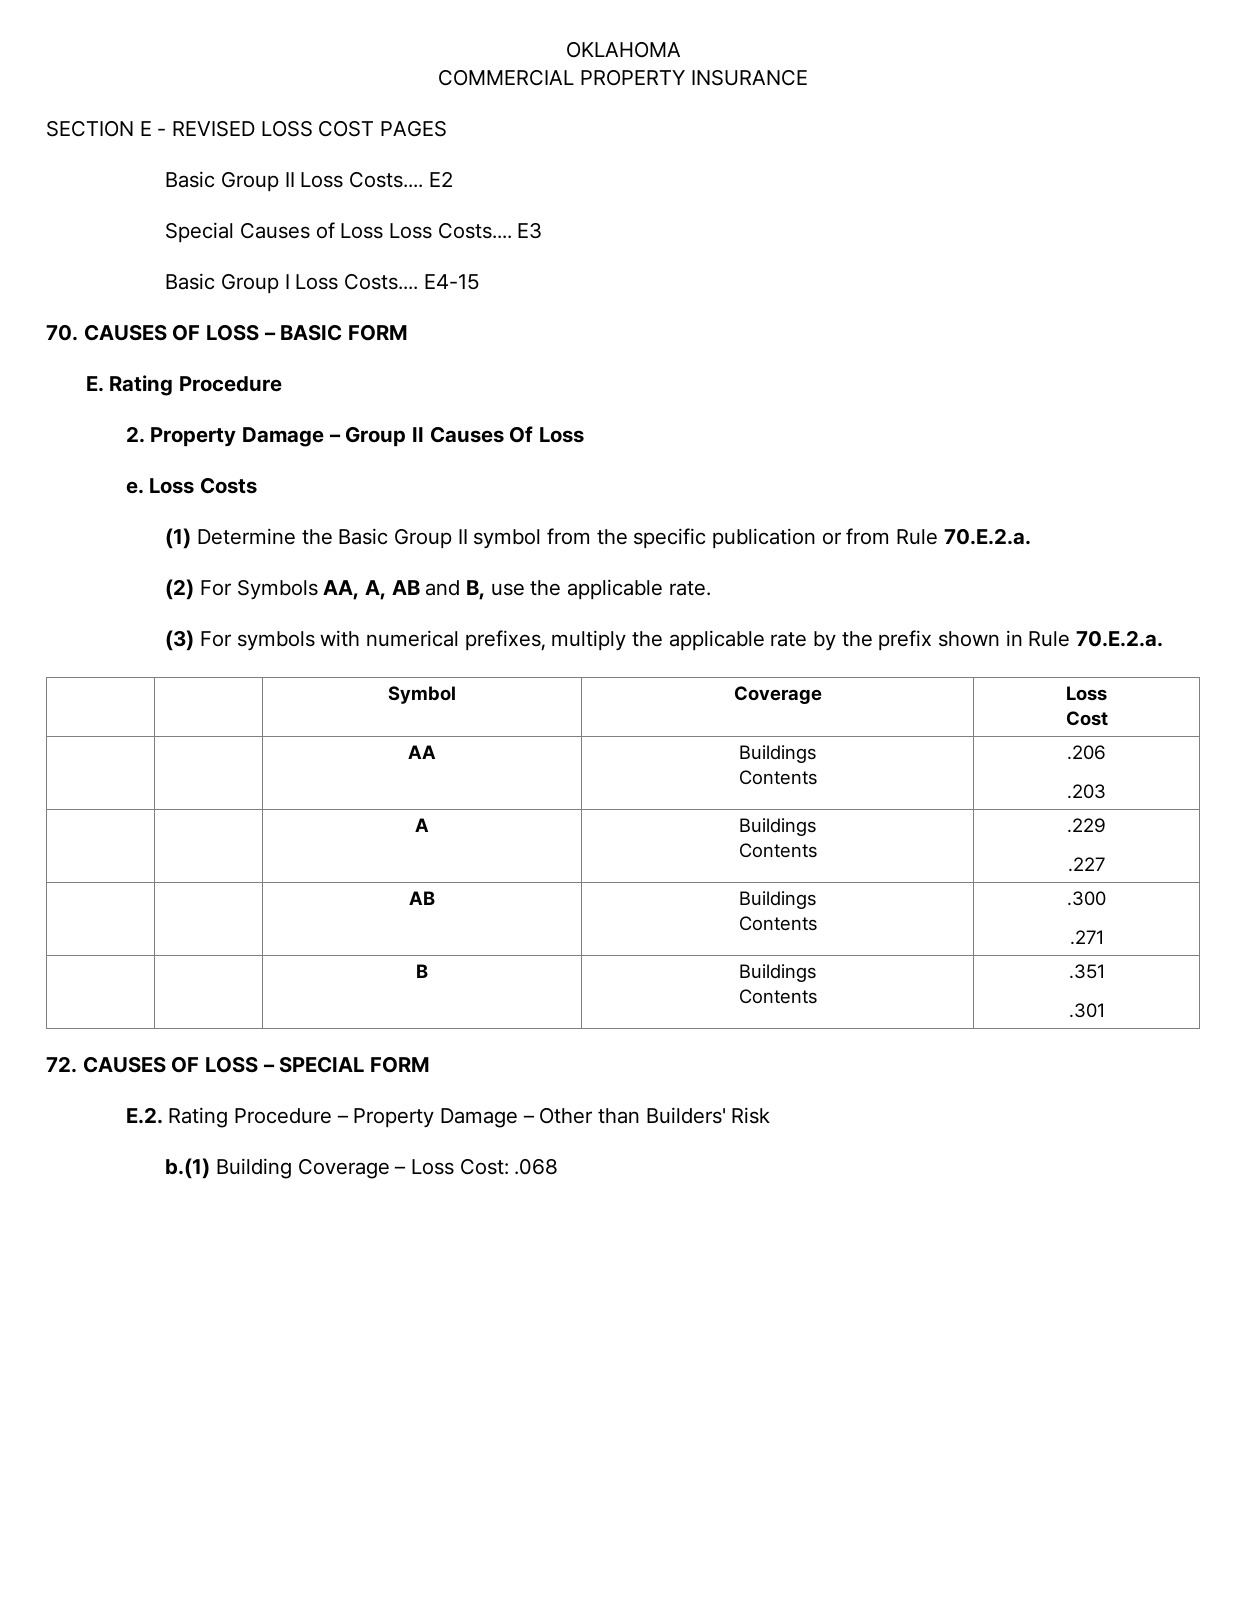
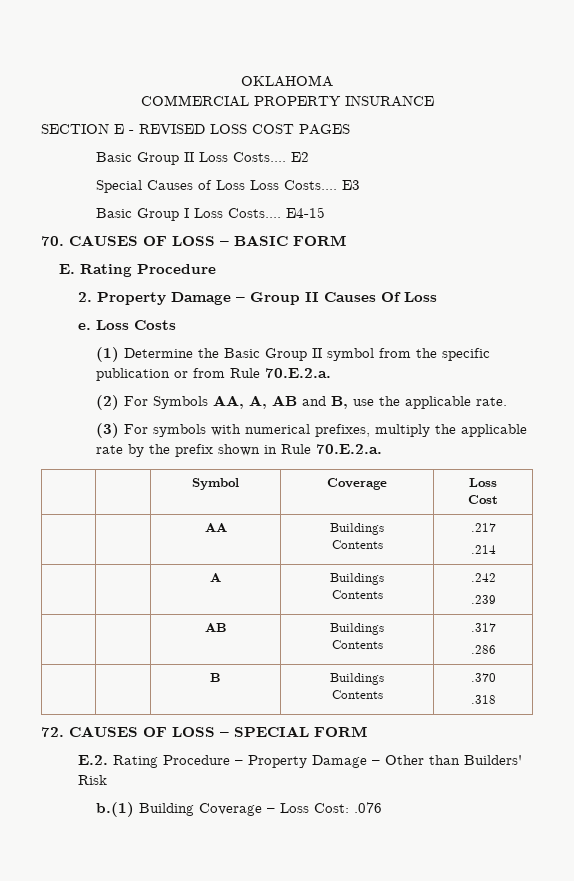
  | | AA | Buildings
- Contents | .206
- .203
+ Contents | .217
+ .214
  | | A | Buildings
- Contents | .229
- .227
+ Contents | .242
+ .239
  | | AB | Buildings
- Contents | .300
- .271
+ Contents | .317
+ .286
  | | B | Buildings
- Contents | .351
- .301
+ Contents | .370
+ .318
- b.(1) Building Coverage – Loss Cost: .068
+ b.(1) Building Coverage – Loss Cost: .076

